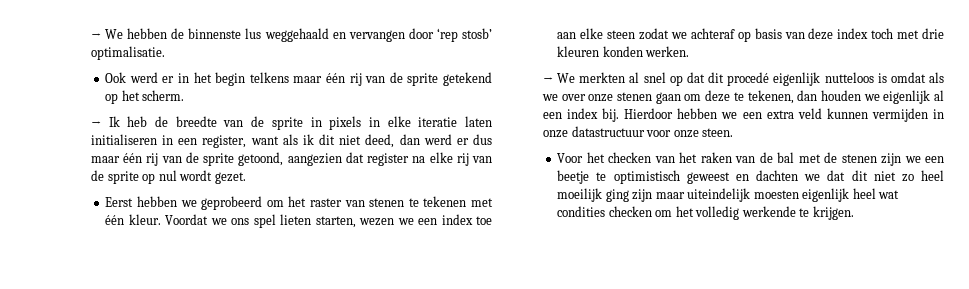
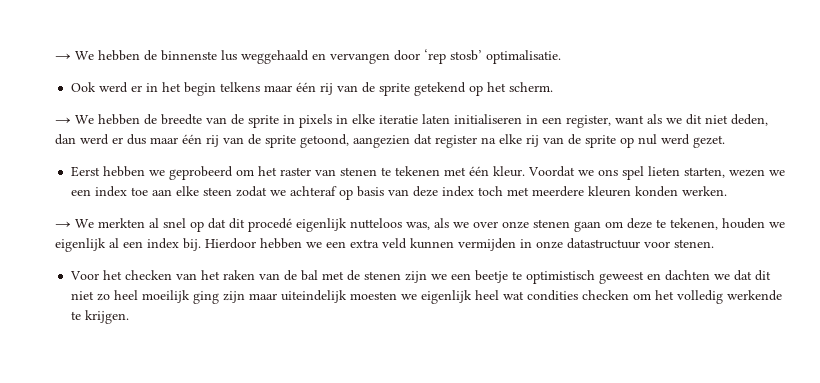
- → Ik heb de breedte van de sprite in pixels in elke iteratie laten initialiseren in een register, want als ik dit niet deed, dan werd er dus maar één rij van de sprite getoond, aangezien dat register na elke rij van de sprite op nul wordt gezet.
+ → We hebben de breedte van de sprite in pixels in elke iteratie laten initialiseren in een register, want als we dit niet deden, dan werd er dus maar één rij van de sprite getoond, aangezien dat register na elke rij van de sprite op nul werd gezet.
- Voordat we ons spel lieten starten, wezen we een index toe aan elke steen zodat we achteraf op basis van deze index toch met drie kleuren konden werken.
+ Voordat we ons spel lieten starten, wezen we een index toe aan elke steen zodat we achteraf op basis van deze index toch met meerdere kleuren konden werken.
- → We merkten al snel op dat dit procedé eigenlijk nutteloos is omdat als we over onze stenen gaan om deze te tekenen, dan houden we eigenlijk al een index bij.
+ → We merkten al snel op dat dit procedé eigenlijk nutteloos was, als we over onze stenen gaan om deze te tekenen, houden we eigenlijk al een index bij.
- Hierdoor hebben we een extra veld kunnen vermijden in onze datastructuur voor onze steen.
+ Hierdoor hebben we een extra veld kunnen vermijden in onze datastructuur voor stenen.
- Voor het checken van het raken van de bal met de stenen zijn we een beetje te optimistisch geweest en dachten we dat dit niet zo heel moeilijk ging zijn maar uiteindelijk moesten eigenlijk heel wat condities checken om het volledig werkende te krijgen.
+ Voor het checken van het raken van de bal met de stenen zijn we een beetje te optimistisch geweest en dachten we dat dit niet zo heel moeilijk ging zijn maar uiteindelijk moesten we eigenlijk heel wat condities checken om het volledig werkende te krijgen.

